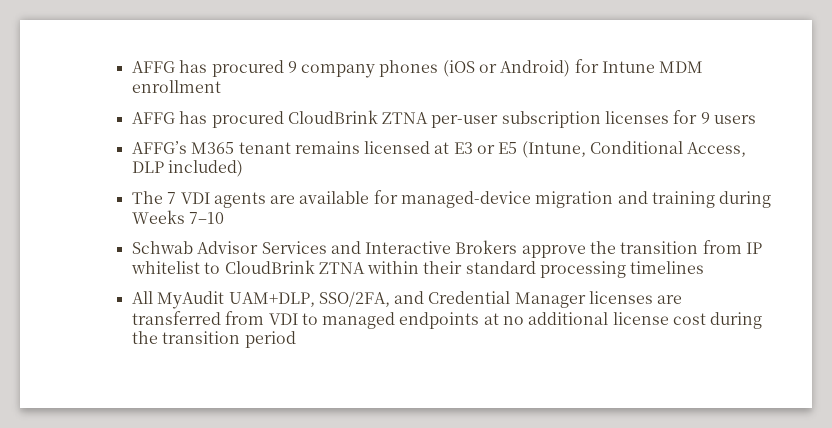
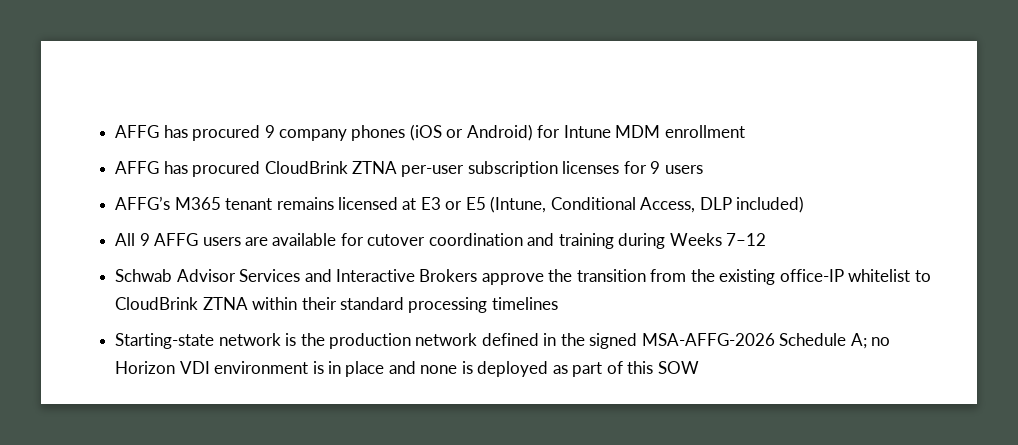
- The 7 VDI agents are available for managed-device migration and training during Weeks 7–10
+ All 9 AFFG users are available for cutover coordination and training during Weeks 7–12
- Schwab Advisor Services and Interactive Brokers approve the transition from IP whitelist to CloudBrink ZTNA within their standard processing timelines
+ Schwab Advisor Services and Interactive Brokers approve the transition from the existing office-IP whitelist to CloudBrink ZTNA within their standard processing timelines
- All MyAudit UAM+DLP, SSO/2FA, and Credential Manager licenses are transferred from VDI to managed endpoints at no additional license cost during the transition period
+ Starting-state network is the production network defined in the signed MSA-AFFG-2026 Schedule A; no Horizon VDI environment is in place and none is deployed as part of this SOW

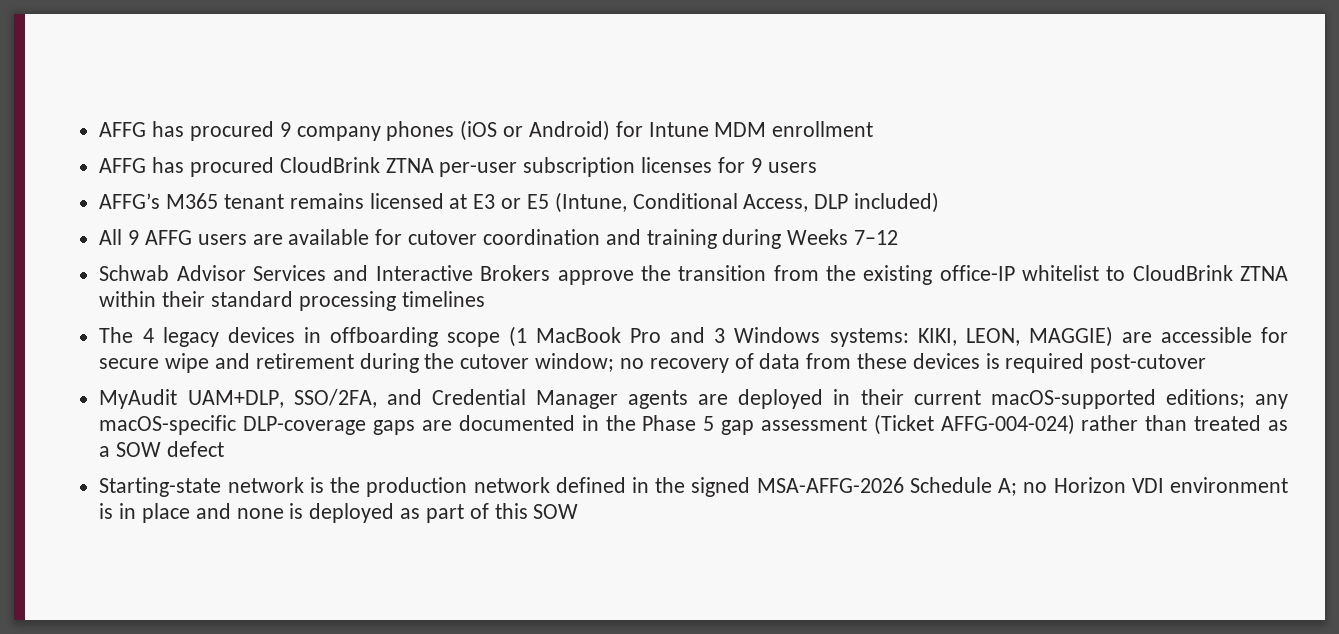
+ The 4 legacy devices in offboarding scope (1 MacBook Pro and 3 Windows systems: KIKI, LEON, MAGGIE) are accessible for secure wipe and retirement during the cutover window; no recovery of data from these devices is required post-cutover
+ MyAudit UAM+DLP, SSO/2FA, and Credential Manager agents are deployed in their current macOS-supported editions; any macOS-specific DLP-coverage gaps are documented in the Phase 5 gap assessment (Ticket AFFG-004-024) rather than treated as a SOW defect

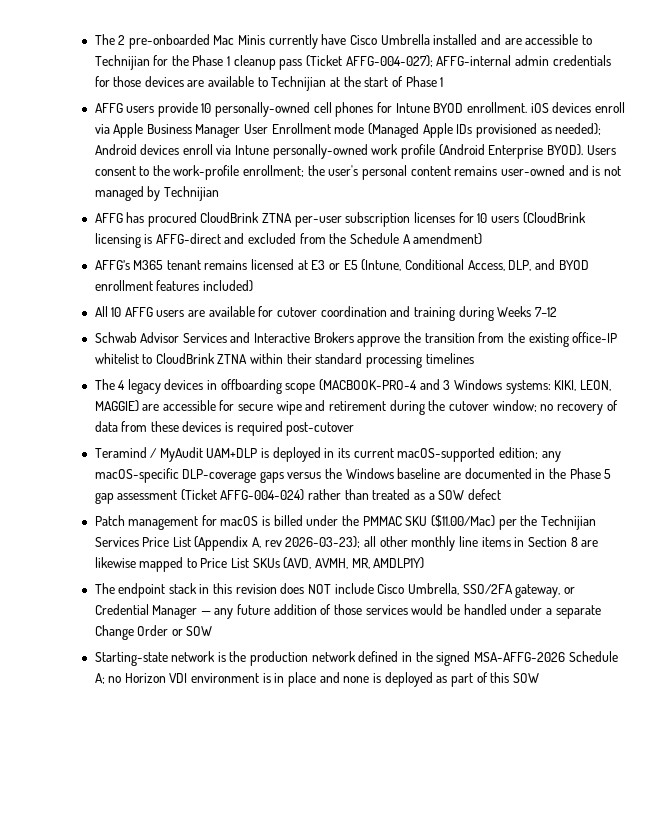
- AFFG has procured 9 company phones (iOS or Android) for Intune MDM enrollment
+ The 2 pre-onboarded Mac Minis currently have Cisco Umbrella installed and are accessible to Technijian for the Phase 1 cleanup pass (Ticket AFFG-004-027); AFFG-internal admin credentials for those devices are available to Technijian at the start of Phase 1
+ AFFG users provide 10 personally-owned cell phones for Intune BYOD enrollment. iOS devices enroll via Apple Business Manager User Enrollment mode (Managed Apple IDs provisioned as needed); Android devices enroll via Intune personally-owned work profile (Android Enterprise BYOD). Users consent to the work-profile enrollment; the user's personal content remains user-owned and is not managed by Technijian
- AFFG has procured CloudBrink ZTNA per-user subscription licenses for 9 users
+ AFFG has procured CloudBrink ZTNA per-user subscription licenses for 10 users (CloudBrink licensing is AFFG-direct and excluded from the Schedule A amendment)
- AFFG’s M365 tenant remains licensed at E3 or E5 (Intune, Conditional Access, DLP included)
+ AFFG’s M365 tenant remains licensed at E3 or E5 (Intune, Conditional Access, DLP, and BYOD enrollment features included)
- All 9 AFFG users are available for cutover coordination and training during Weeks 7–12
+ All 10 AFFG users are available for cutover coordination and training during Weeks 7–12
- The 4 legacy devices in offboarding scope (1 MacBook Pro and 3 Windows systems: KIKI, LEON, MAGGIE) are accessible for secure wipe and retirement during the cutover window; no recovery of data from these devices is required post-cutover
+ The 4 legacy devices in offboarding scope (MACBOOK-PRO-4 and 3 Windows systems: KIKI, LEON, MAGGIE) are accessible for secure wipe and retirement during the cutover window; no recovery of data from these devices is required post-cutover
- MyAudit UAM+DLP, SSO/2FA, and Credential Manager agents are deployed in their current macOS-supported editions; any macOS-specific DLP-coverage gaps are documented in the Phase 5 gap assessment (Ticket AFFG-004-024) rather than treated as a SOW defect
+ Teramind / MyAudit UAM+DLP is deployed in its current macOS-supported edition; any macOS-specific DLP-coverage gaps versus the Windows baseline are documented in the Phase 5 gap assessment (Ticket AFFG-004-024) rather than treated as a SOW defect
+ Patch management for macOS is billed under the PMMAC SKU ($11.00/Mac) per the Technijian Services Price List (Appendix A, rev 2026-03-23); all other monthly line items in Section 8 are likewise mapped to Price List SKUs (AVD, AVMH, MR, AMDLP1Y)
+ The endpoint stack in this revision does NOT include Cisco Umbrella, SSO/2FA gateway, or Credential Manager — any future addition of those services would be handled under a separate Change Order or SOW

